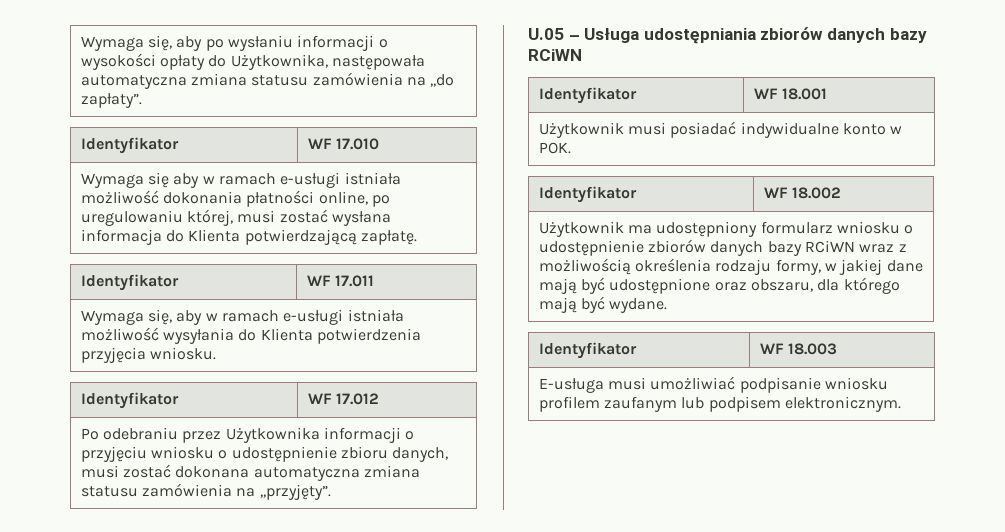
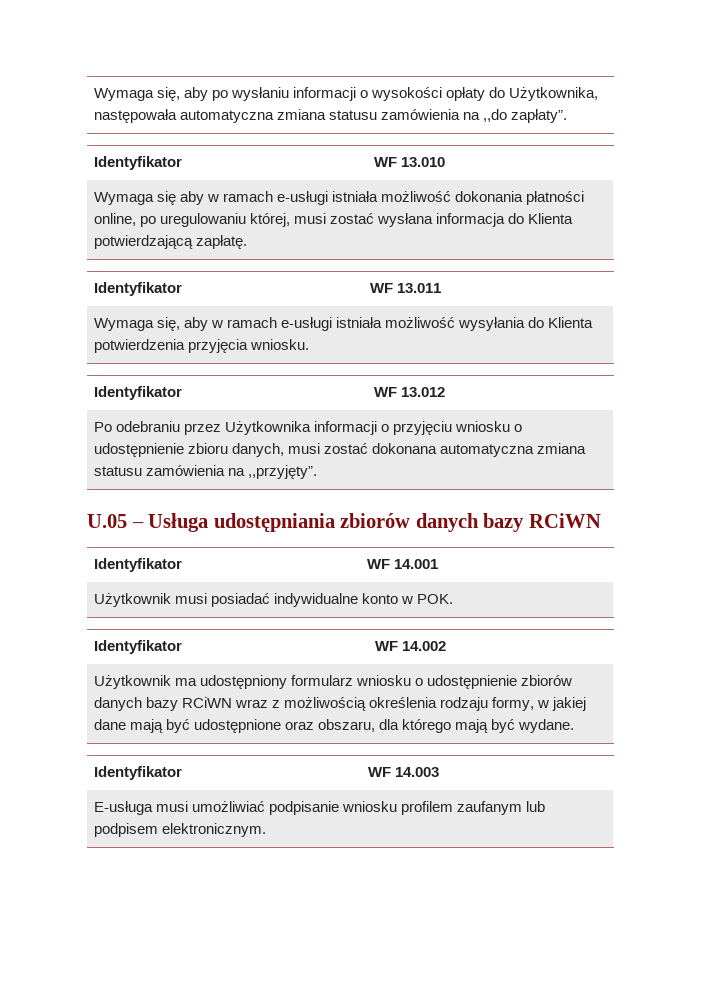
- Identyfikator | WF 17.010
+ Identyfikator | WF 13.010
- Identyfikator | WF 17.011
+ Identyfikator | WF 13.011
- Identyfikator | WF 17.012
+ Identyfikator | WF 13.012
- Identyfikator | WF 18.001
+ Identyfikator | WF 14.001
- Identyfikator | WF 18.002
+ Identyfikator | WF 14.002
- Identyfikator | WF 18.003
+ Identyfikator | WF 14.003

